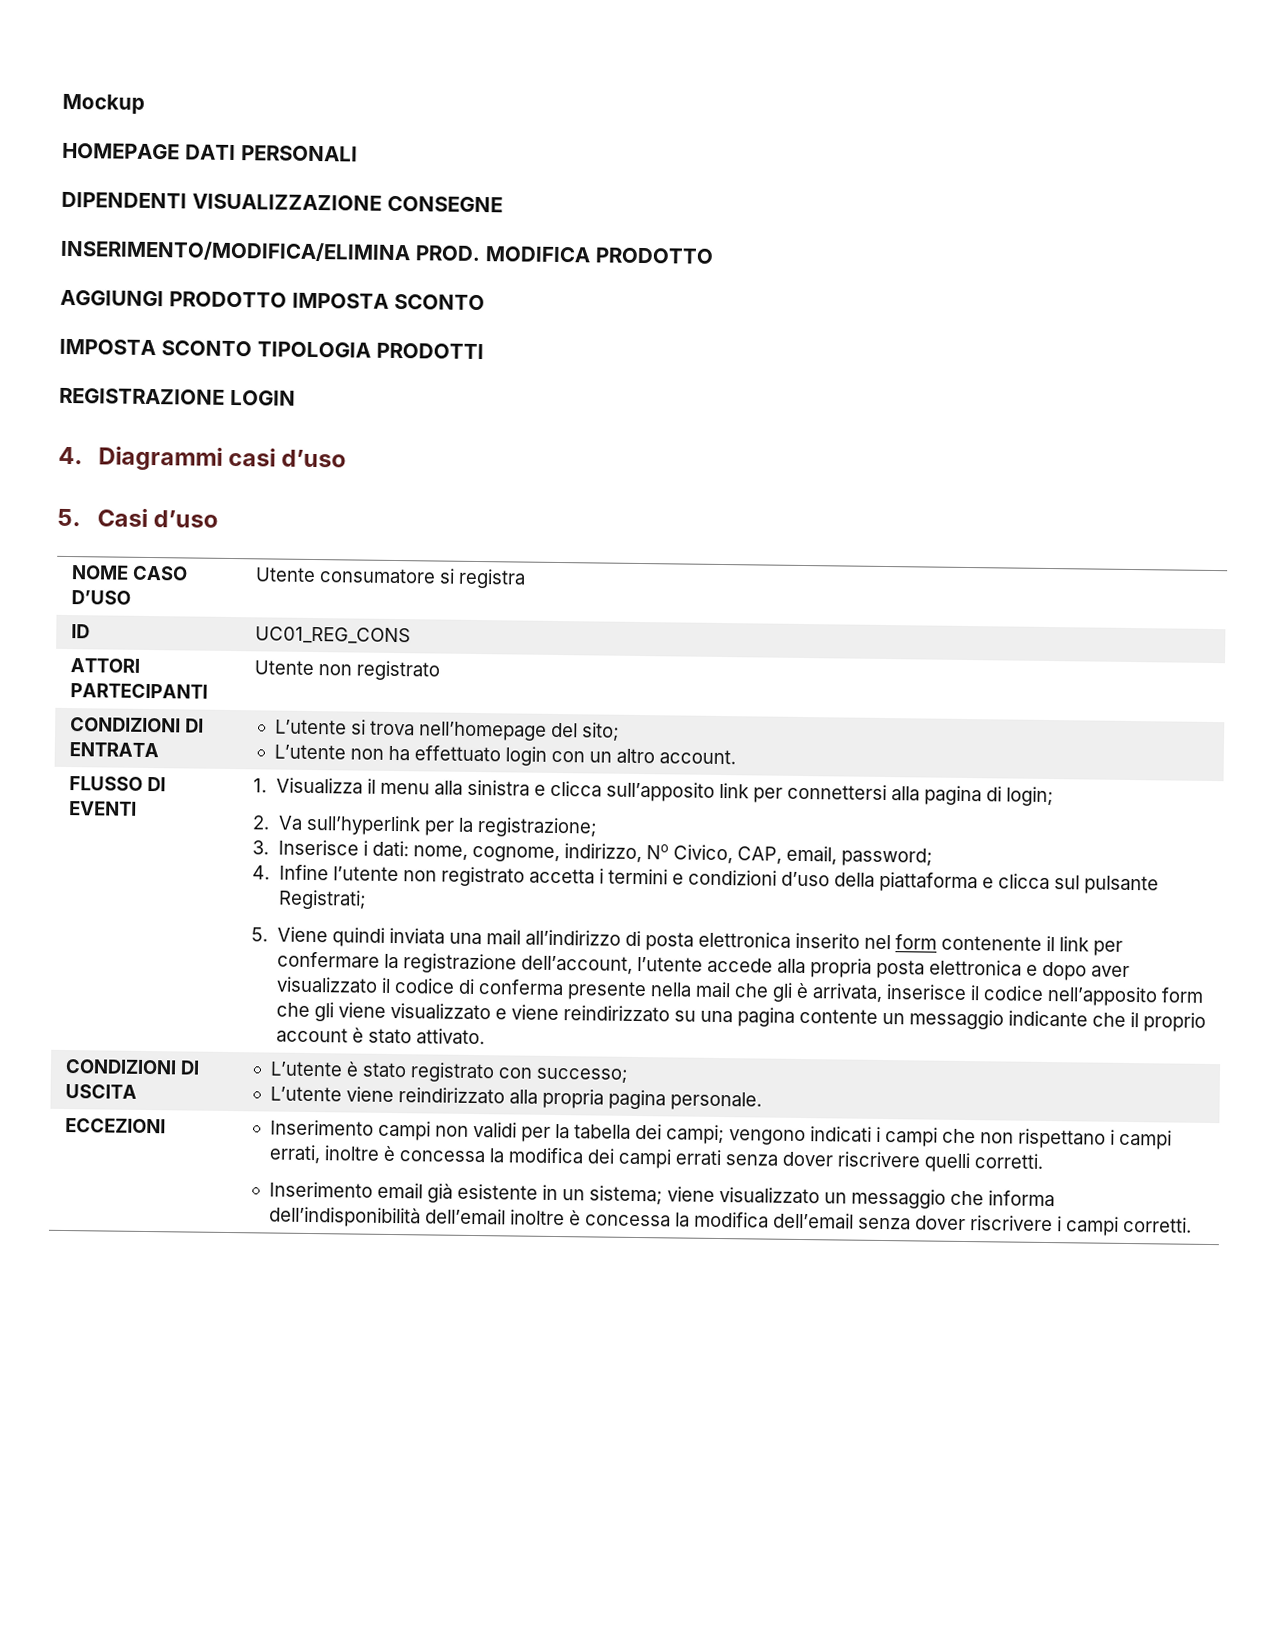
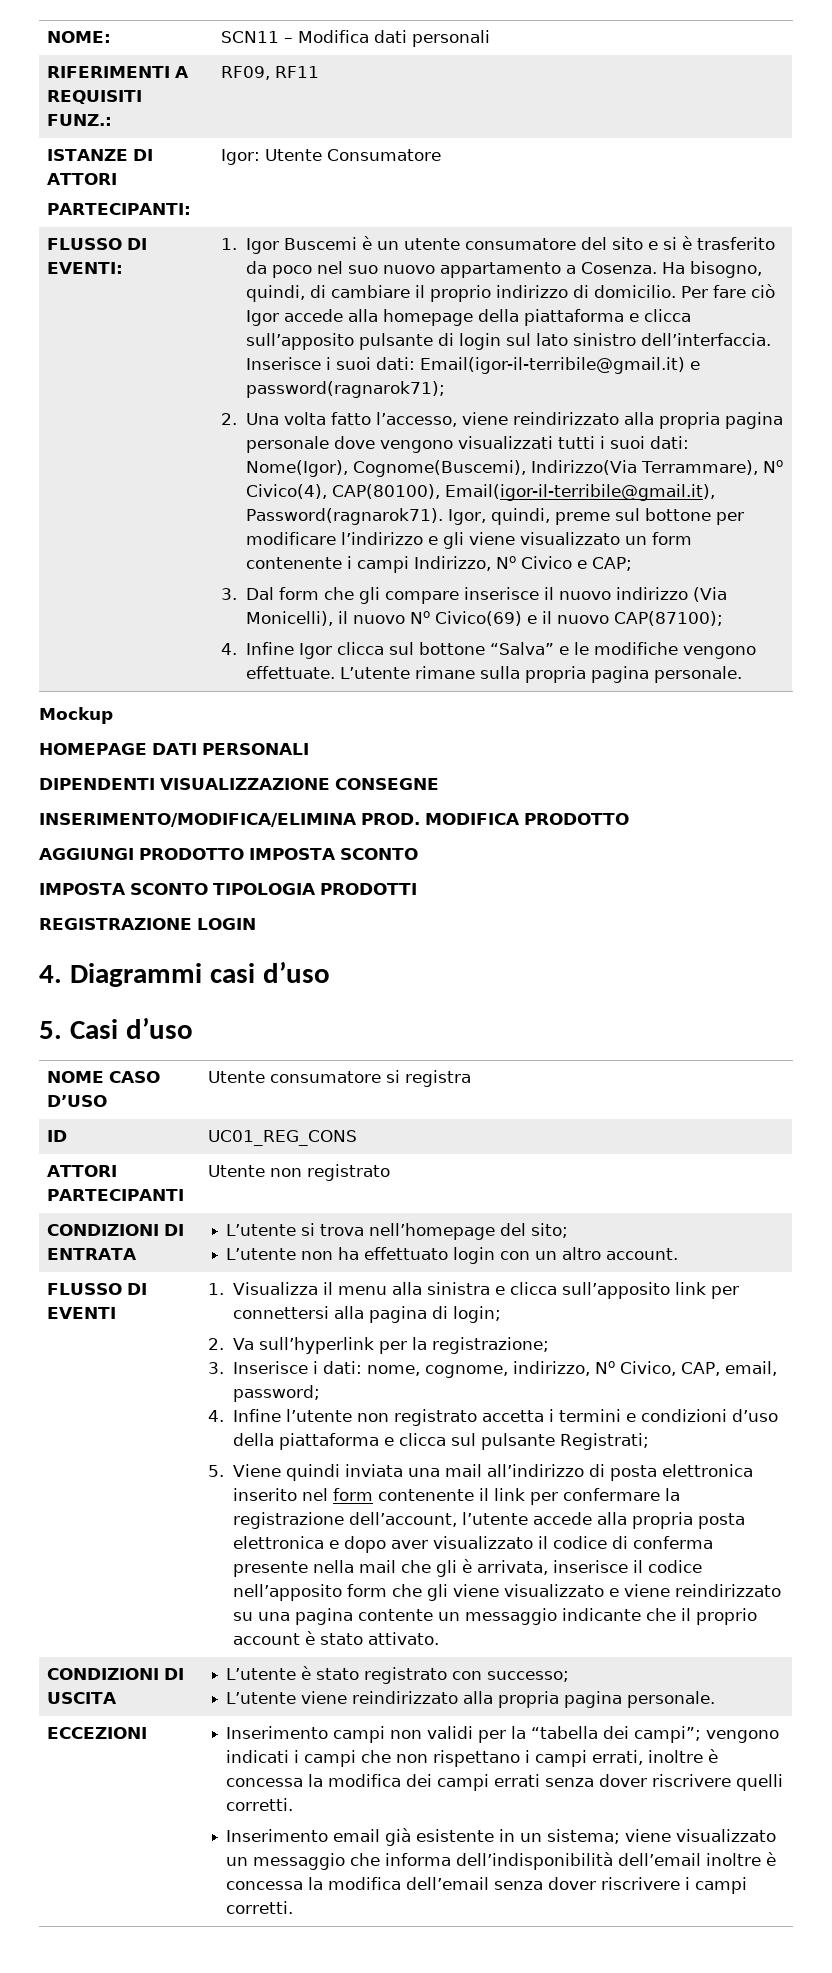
+ NOME: | SCN11 – Modifica dati personali
+ RIFERIMENTI A REQUISITI FUNZ.: | RF09, RF11
+ ISTANZE DI ATTORI
+ PARTECIPANTI: | Igor: Utente Consumatore
+ FLUSSO DI EVENTI: | 1. Igor Buscemi è un utente consumatore del sito e si è trasferito da poco nel suo nuovo appartamento a Cosenza. Ha bisogno, quindi, di cambiare il proprio indirizzo di domicilio. Per fare ciò Igor accede alla homepage della piattaforma e clicca sull’apposito pulsante di login sul lato sinistro dell’interfaccia. Inserisce i suoi dati: Email(igor-il-terribile@gmail.it) e password(ragnarok71);
+ 2. Una volta fatto l’accesso, viene reindirizzato alla propria pagina personale dove vengono visualizzati tutti i suoi dati: Nome(Igor), Cognome(Buscemi), Indirizzo(Via Terrammare), No Civico(4), CAP(80100), Email(igor-il-terribile@gmail.it), Password(ragnarok71). Igor, quindi, preme sul bottone per modificare l’indirizzo e gli viene visualizzato un form contenente i campi Indirizzo, No Civico e CAP;
+ 3. Dal form che gli compare inserisce il nuovo indirizzo (Via Monicelli), il nuovo No Civico(69) e il nuovo CAP(87100);
+ 4. Infine Igor clicca sul bottone “Salva” e le modifiche vengono effettuate. L’utente rimane sulla propria pagina personale.
- Inserimento campi non validi per la tabella dei campi; vengono indicati i campi che non rispettano i campi errati, inoltre è concessa la modifica dei campi errati senza dover riscrivere quelli corretti.
+ Inserimento campi non validi per la “tabella dei campi”; vengono indicati i campi che non rispettano i campi errati, inoltre è concessa la modifica dei campi errati senza dover riscrivere quelli corretti.

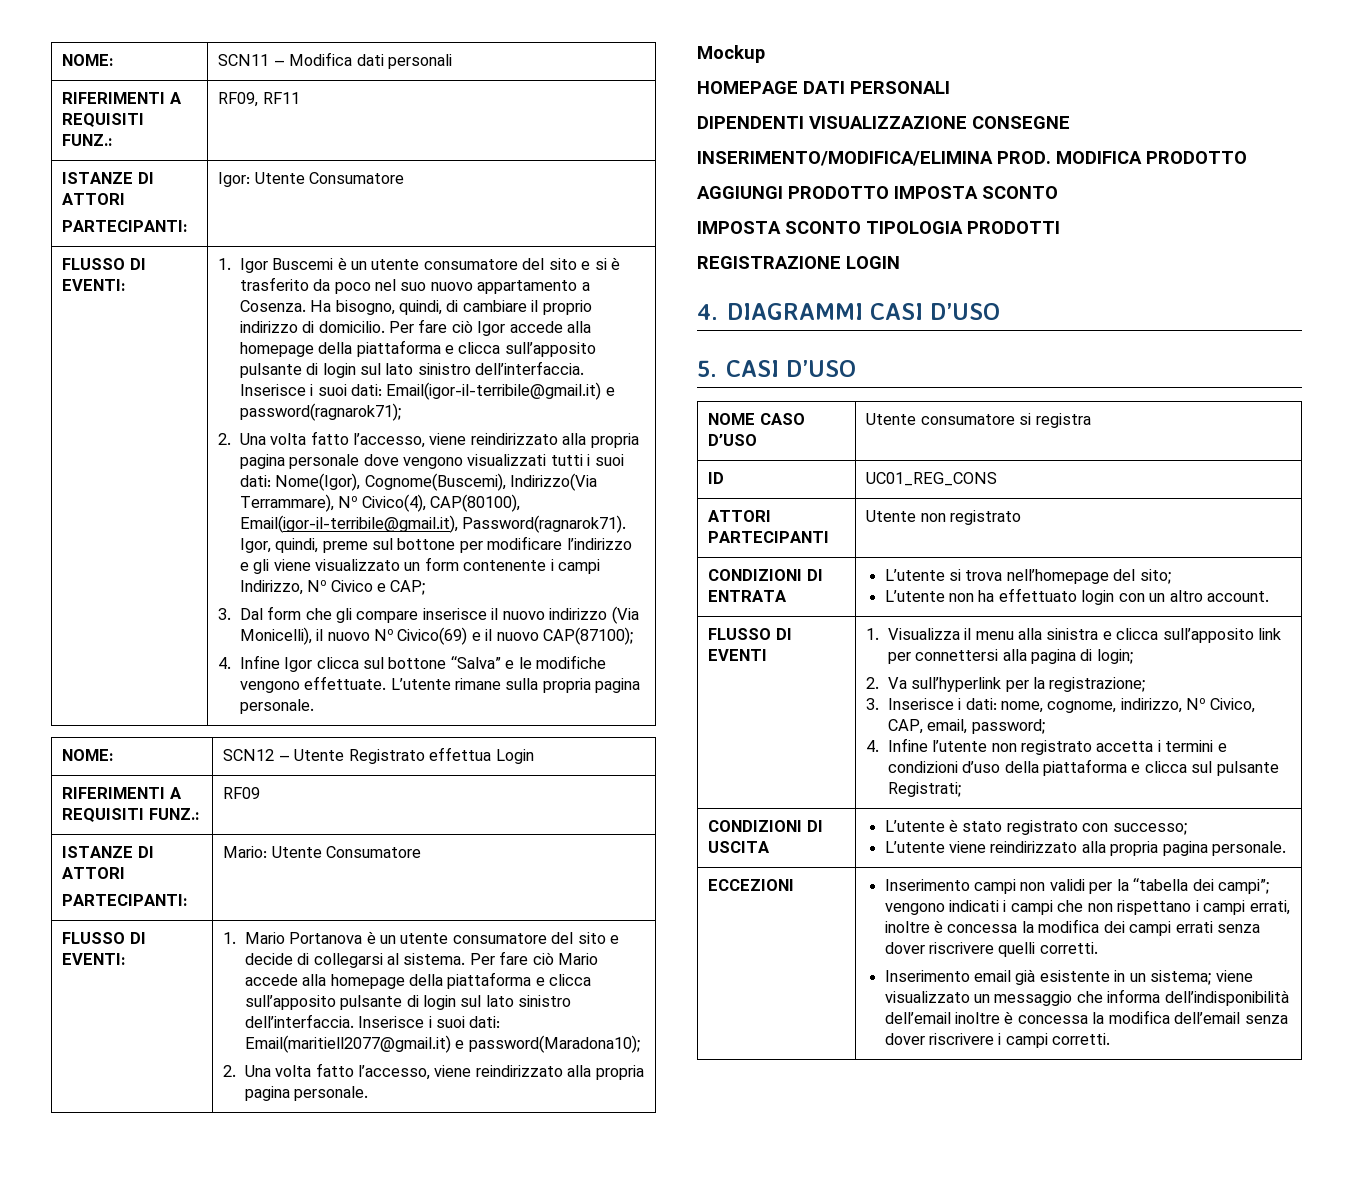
+ NOME: | SCN12 – Utente Registrato effettua Login
+ RIFERIMENTI A REQUISITI FUNZ.: | RF09
+ ISTANZE DI ATTORI
+ PARTECIPANTI: | Mario: Utente Consumatore
+ FLUSSO DI EVENTI: | 1. Mario Portanova è un utente consumatore del sito e decide di collegarsi al sistema. Per fare ciò Mario accede alla homepage della piattaforma e clicca sull’apposito pulsante di login sul lato sinistro dell’interfaccia. Inserisce i suoi dati: Email(maritiell2077@gmail.it) e password(Maradona10);
+ 2. Una volta fatto l’accesso, viene reindirizzato alla propria pagina personale.
- 4. Diagrammi casi d’uso
- 5. Casi d’uso
+ 4. DIAGRAMMI CASI D’USO
+ 5. CASI D’USO
- 5. Viene quindi inviata una mail all’indirizzo di posta elettronica inserito nel form contenente il link per confermare la registrazione dell’account, l’utente accede alla propria posta elettronica e dopo aver visualizzato il codice di conferma presente nella mail che gli è arrivata, inserisce il codice nell’apposito form che gli viene visualizzato e viene reindirizzato su una pagina contente un messaggio indicante che il proprio account è stato attivato.

